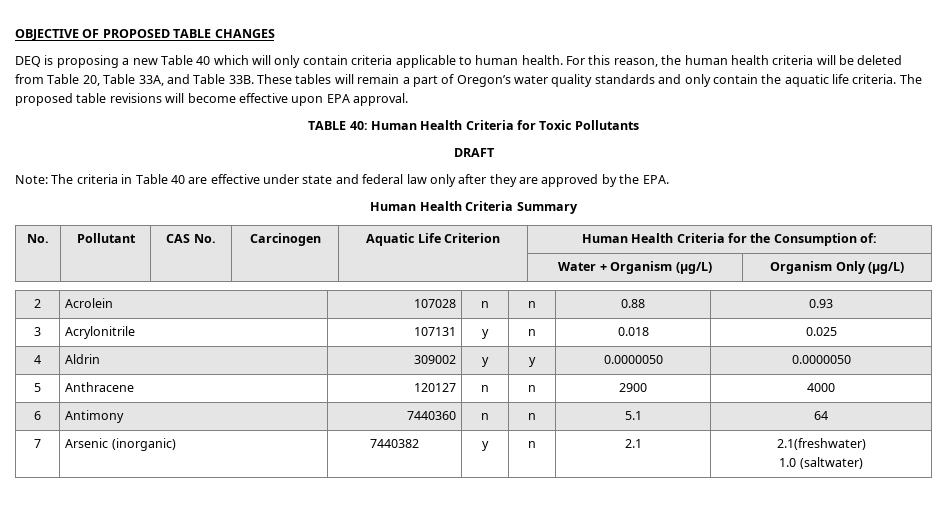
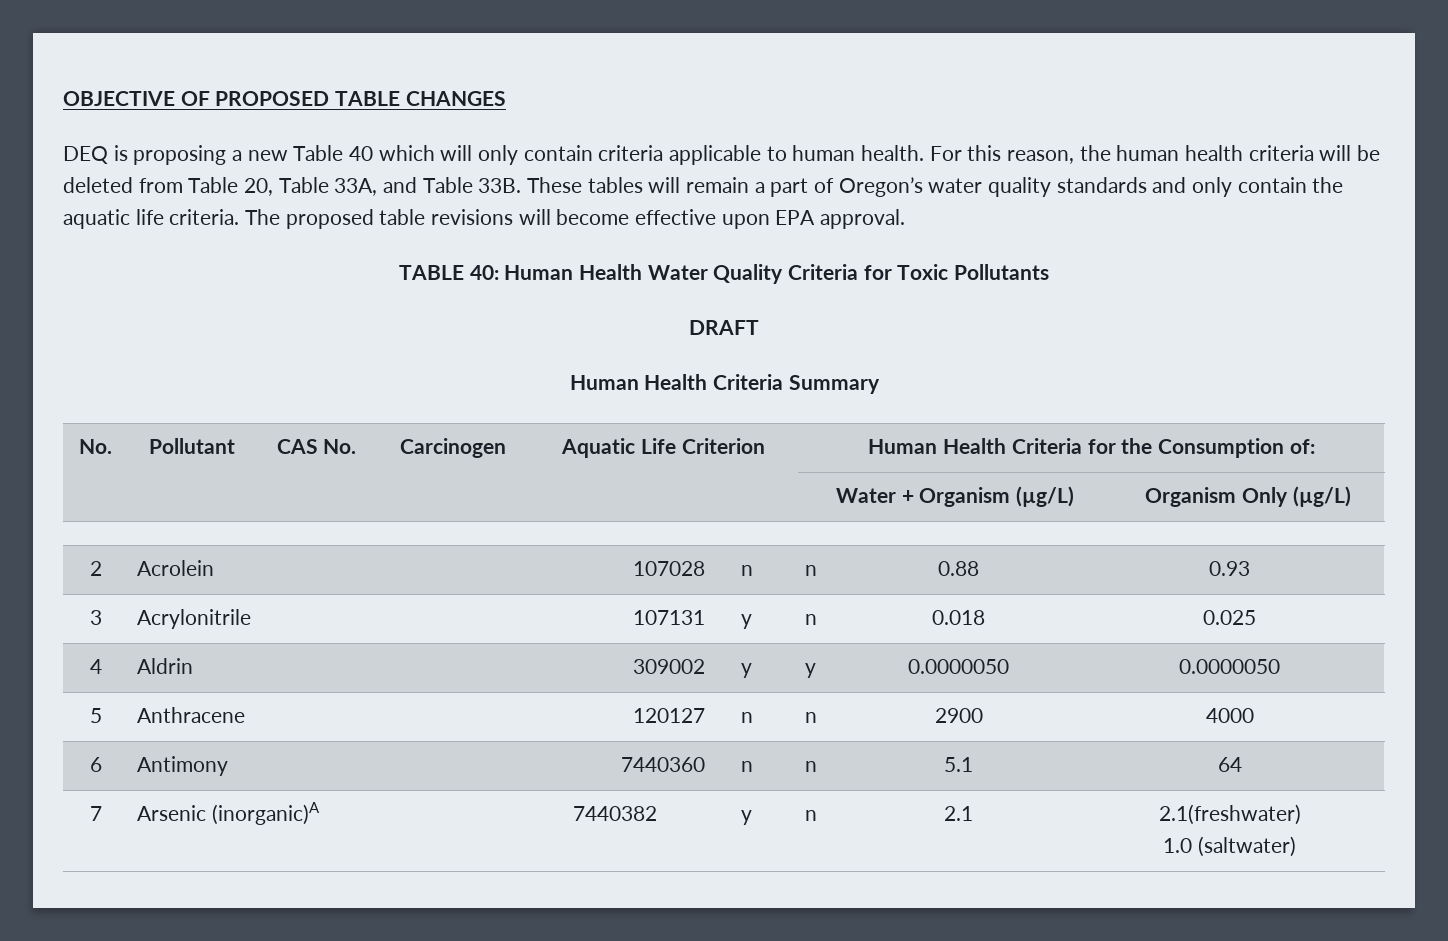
- TABLE 40: Human Health Criteria for Toxic Pollutants
+ TABLE 40: Human Health Water Quality Criteria for Toxic Pollutants
- Note: The criteria in Table 40 are effective under state and federal law only after they are approved by the EPA.
- 7 | Arsenic (inorganic) | 7440382 | y | n | 2.1 | 2.1(freshwater)
+ 7 | Arsenic (inorganic)A | 7440382 | y | n | 2.1 | 2.1(freshwater)

